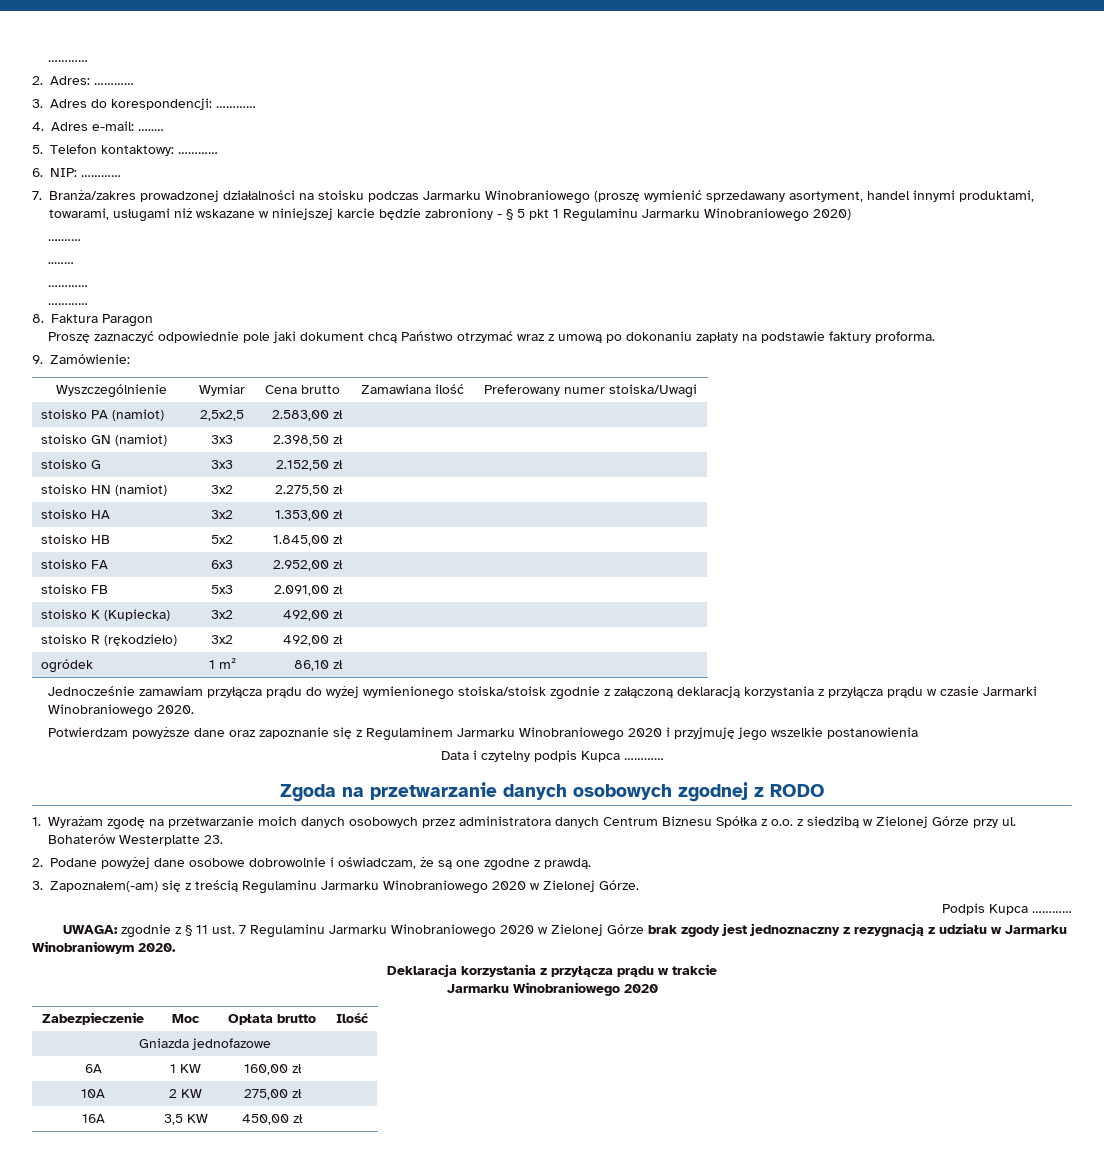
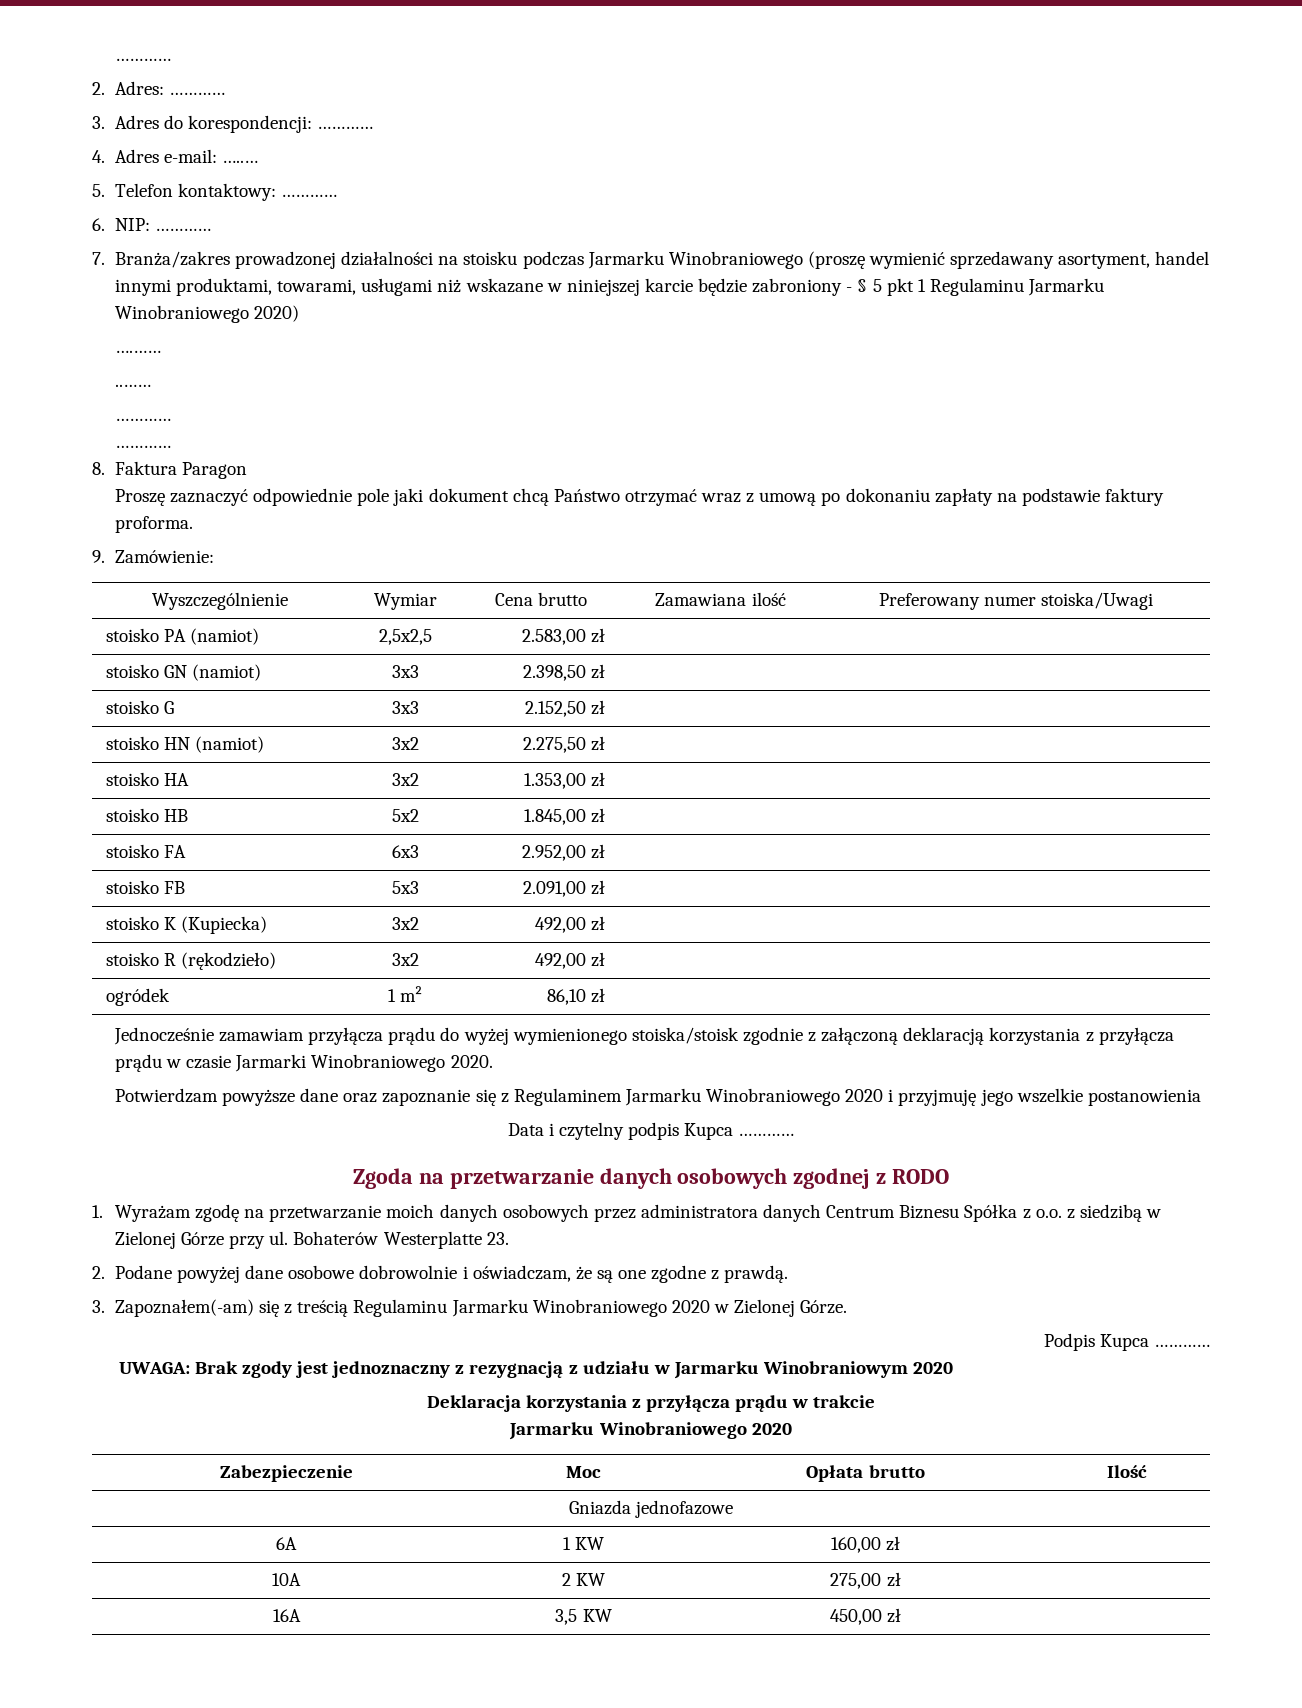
- UWAGA: zgodnie z § 11 ust. 7 Regulaminu Jarmarku Winobraniowego 2020 w Zielonej Górze brak zgody jest jednoznaczny z rezygnacją z udziału w Jarmarku Winobraniowym 2020.
+ UWAGA: Brak zgody jest jednoznaczny z rezygnacją z udziału w Jarmarku Winobraniowym 2020

